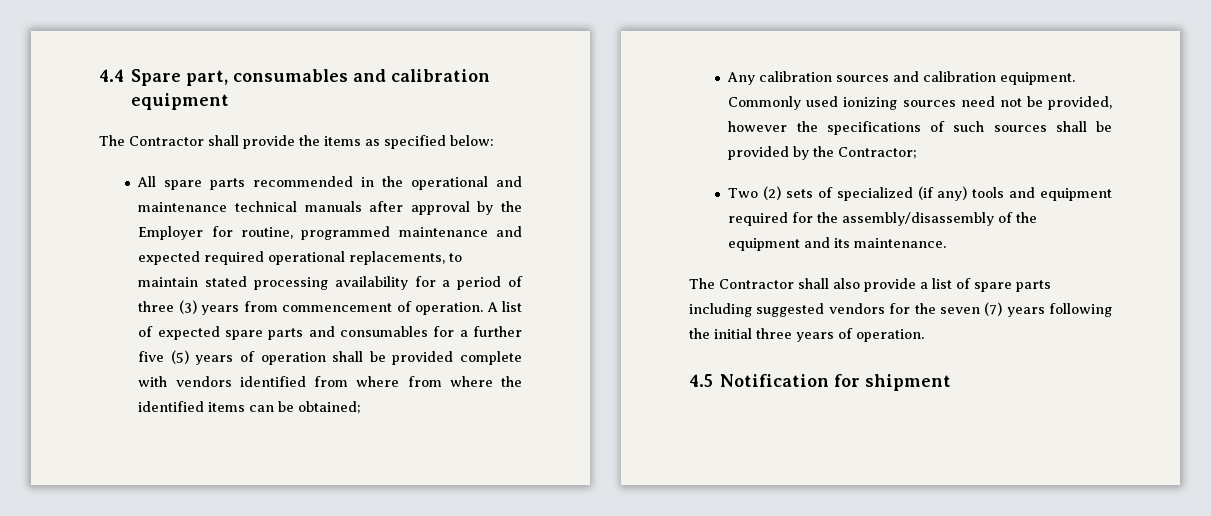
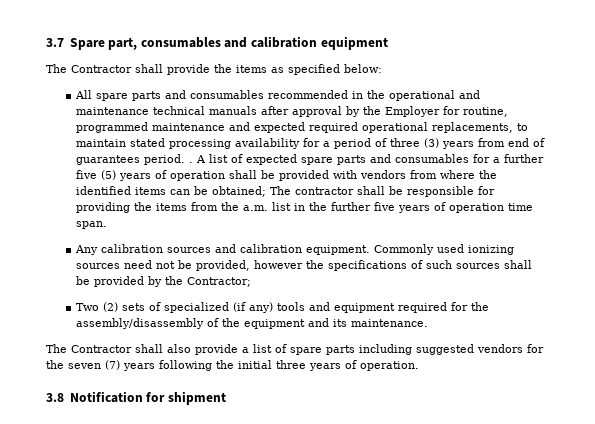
- 4.4 Spare part, consumables and calibration equipment
+ 3.7 Spare part, consumables and calibration equipment
- All spare parts recommended in the operational and maintenance technical manuals after approval by the Employer for routine, programmed maintenance and expected required operational replacements, to maintain stated processing availability for a period of three (3) years from commencement of operation.
+ All spare parts and consumables recommended in the operational and maintenance technical manuals after approval by the Employer for routine, programmed maintenance and expected required operational replacements, to maintain stated processing availability for a period of three (3) years from end of guarantees period. .
- A list of expected spare parts and consumables for a further five (5) years of operation shall be provided complete with vendors identified from where from where the identified items can be obtained;
+ A list of expected spare parts and consumables for a further five (5) years of operation shall be provided with vendors from where the identified items can be obtained; The contractor shall be responsible for providing the items from the a.m. list in the further five years of operation time span.
- 4.5 Notification for shipment
+ 3.8 Notification for shipment

